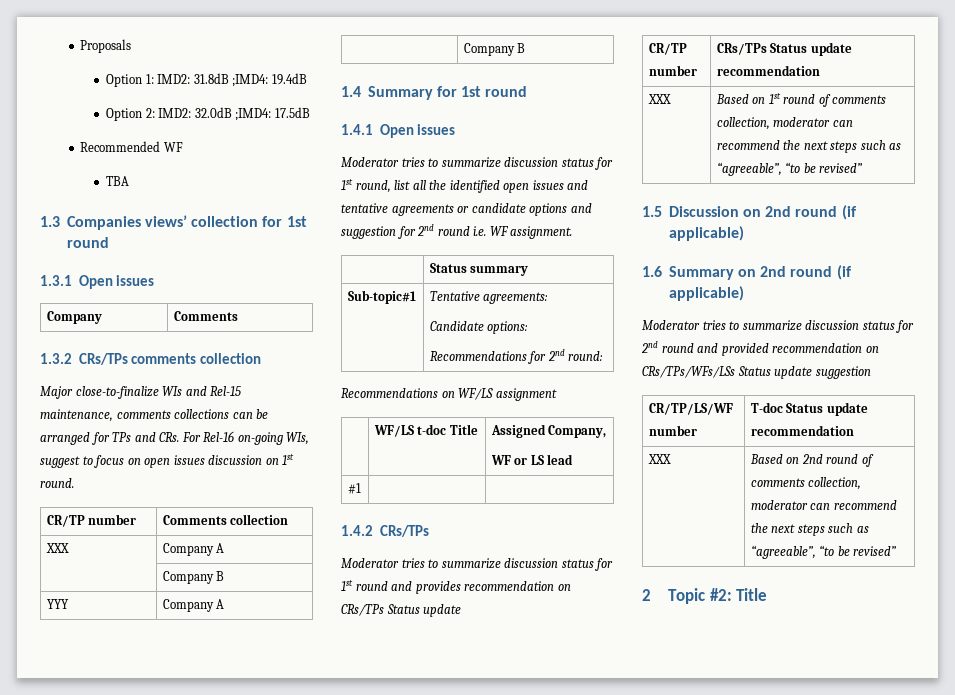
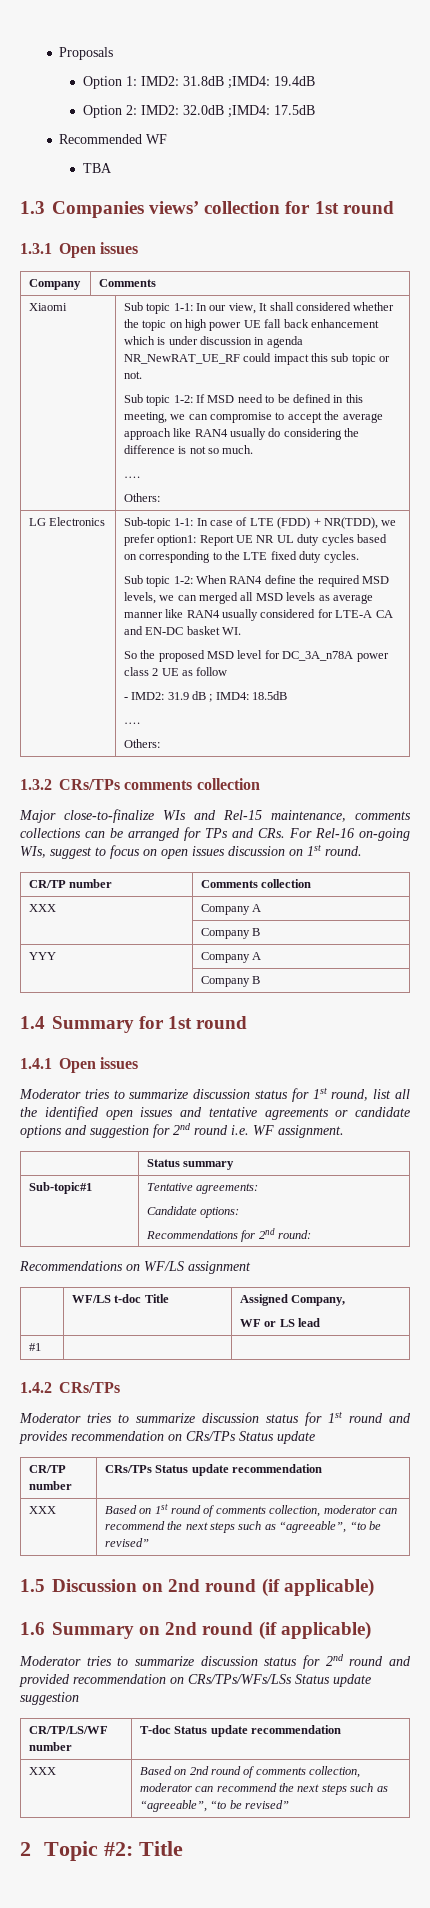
+ Xiaomi | Sub topic 1-1: In our view, It shall considered whether the topic on high power UE fall back enhancement which is under discussion in agenda NR_NewRAT_UE_RF could impact this sub topic or not.
+ Sub topic 1-2: If MSD need to be defined in this meeting, we can compromise to accept the average approach like RAN4 usually do considering the difference is not so much.
+ ….
+ Others:
+ LG Electronics | Sub-topic 1-1: In case of LTE (FDD) + NR(TDD), we prefer option1: Report UE NR UL duty cycles based on corresponding to the LTE fixed duty cycles.
+ Sub topic 1-2: When RAN4 define the required MSD levels, we can merged all MSD levels as average manner like RAN4 usually considered for LTE-A CA and EN-DC basket WI.
+ So the proposed MSD level for DC_3A_n78A power class 2 UE as follow
+ - IMD2: 31.9 dB ; IMD4: 18.5dB
+ ….
+ Others:

